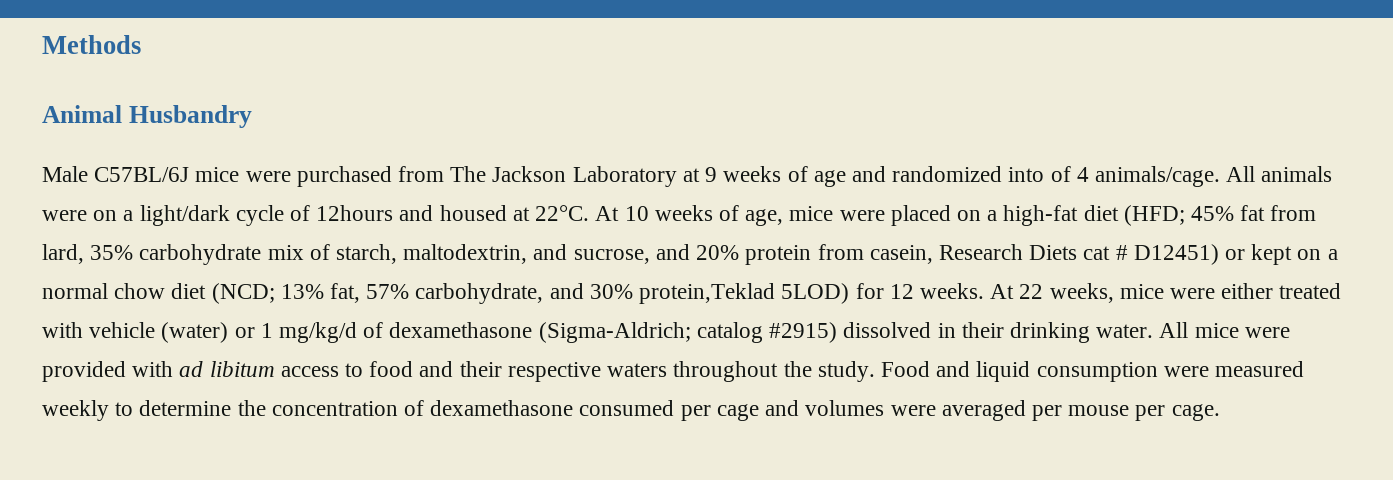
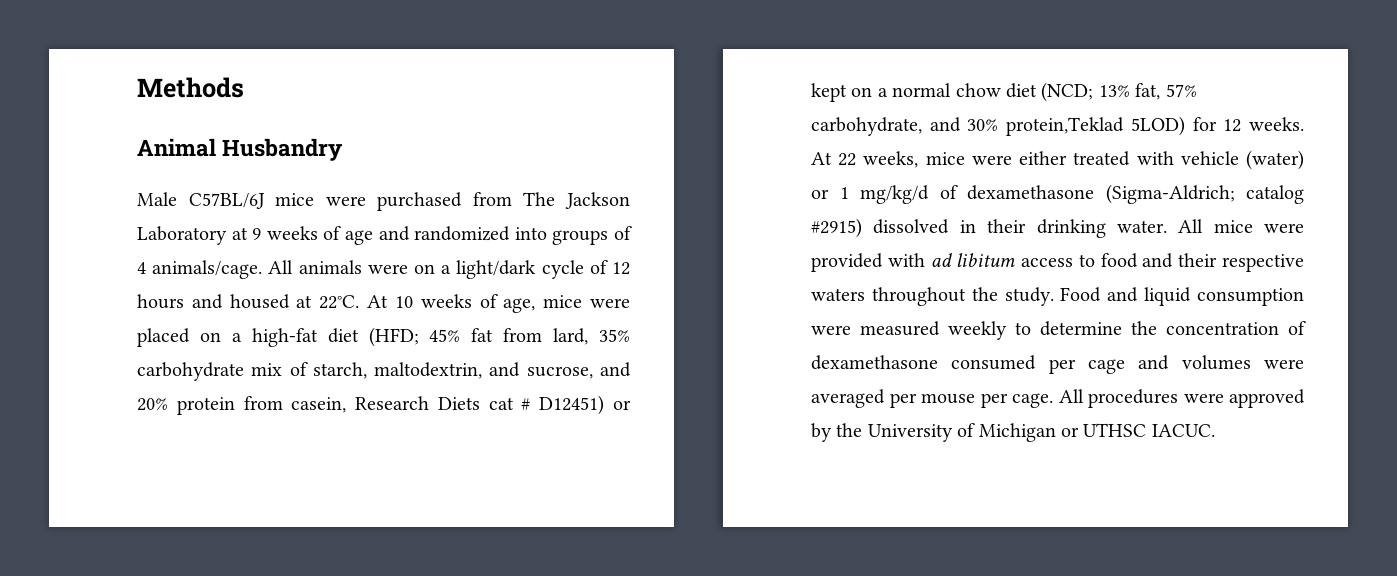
- Male C57BL/6J mice were purchased from The Jackson Laboratory at 9 weeks of age and randomized into of 4 animals/cage.
+ Male C57BL/6J mice were purchased from The Jackson Laboratory at 9 weeks of age and randomized into groups of 4 animals/cage.
- All animals were on a light/dark cycle of 12hours and housed at 22°C.
+ All animals were on a light/dark cycle of 12 hours and housed at 22°C.
+ All procedures were approved by the University of Michigan or UTHSC IACUC.

